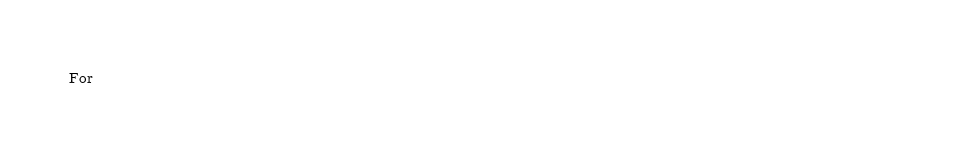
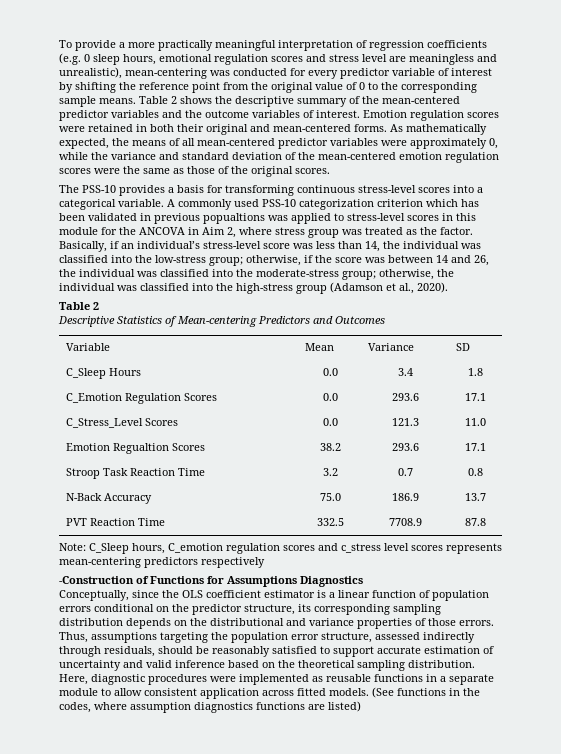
- For
+ To provide a more practically meaningful interpretation of regression coefficients (e.g. 0 sleep hours, emotional regulation scores and stress level are meaningless and unrealistic), mean-centering was conducted for every predictor variable of interest by shifting the reference point from the original value of 0 to the corresponding sample means. Table 2 shows the descriptive summary of the mean-centered predictor variables and the outcome variables of interest. Emotion regulation scores were retained in both their original and mean-centered forms. As mathematically expected, the means of all mean-centered predictor variables were approximately 0, while the variance and standard deviation of the mean-centered emotion regulation scores were the same as those of the original scores.
+ The PSS-10 provides a basis for transforming continuous stress-level scores into a categorical variable. A commonly used PSS-10 categorization criterion which has been validated in previous popualtions was applied to stress-level scores in this module for the ANCOVA in Aim 2, where stress group was treated as the factor. Basically, if an individual’s stress-level score was less than 14, the individual was classified into the low-stress group; otherwise, if the score was between 14 and 26, the individual was classified into the moderate-stress group; otherwise, the individual was classified into the high-stress group (Adamson et al., 2020).
+ Table 2
+ Descriptive Statistics of Mean-centering Predictors and Outcomes
+ Variable | Mean | Variance | SD
+ C_Sleep Hours | 0.0 | 3.4 | 1.8
+ C_Emotion Regulation Scores | 0.0 | 293.6 | 17.1
+ C_Stress_Level Scores | 0.0 | 121.3 | 11.0
+ Emotion Regualtion Scores | 38.2 | 293.6 | 17.1
+ Stroop Task Reaction Time | 3.2 | 0.7 | 0.8
+ N-Back Accuracy | 75.0 | 186.9 | 13.7
+ PVT Reaction Time | 332.5 | 7708.9 | 87.8
+ Note: C_Sleep hours, C_emotion regulation scores and c_stress level scores represents mean-centering predictors respectively
+ -Construction of Functions for Assumptions Diagnostics
+ Conceptually, since the OLS coefficient estimator is a linear function of population errors conditional on the predictor structure, its corresponding sampling distribution depends on the distributional and variance properties of those errors. Thus, assumptions targeting the population error structure, assessed indirectly through residuals, should be reasonably satisfied to support accurate estimation of uncertainty and valid inference based on the theoretical sampling distribution. Here, diagnostic procedures were implemented as reusable functions in a separate module to allow consistent application across fitted models. (See functions in the codes, where assumption diagnostics functions are listed)

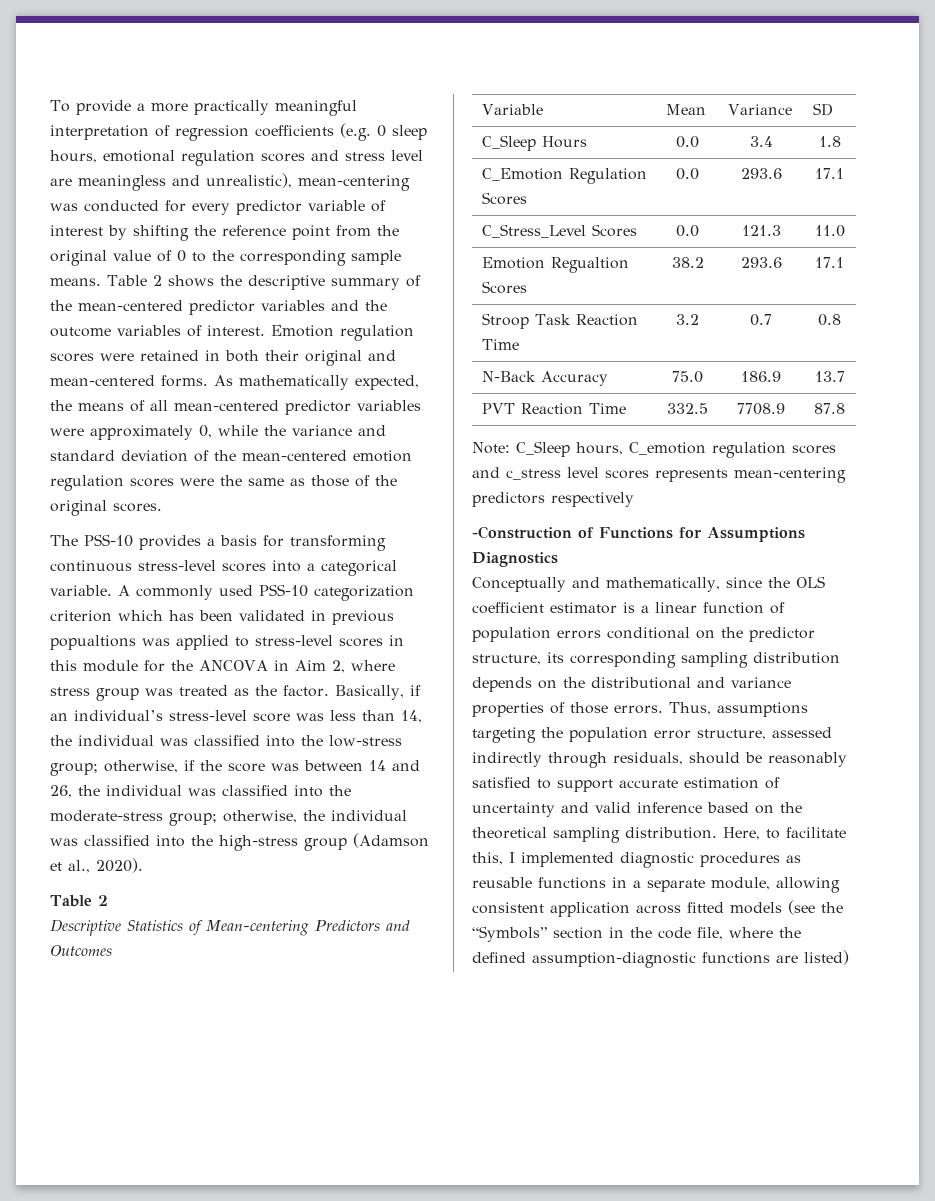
- Conceptually, since the OLS coefficient estimator is a linear function of population errors conditional on the predictor structure, its corresponding sampling distribution depends on the distributional and variance properties of those errors.
+ Conceptually and mathematically, since the OLS coefficient estimator is a linear function of population errors conditional on the predictor structure, its corresponding sampling distribution depends on the distributional and variance properties of those errors.
- Here, diagnostic procedures were implemented as reusable functions in a separate module to allow consistent application across fitted models. (See functions in the codes, where assumption diagnostics functions are listed)
+ Here, to facilitate this, I implemented diagnostic procedures as reusable functions in a separate module, allowing consistent application across fitted models (see the “Symbols” section in the code file, where the defined assumption-diagnostic functions are listed)

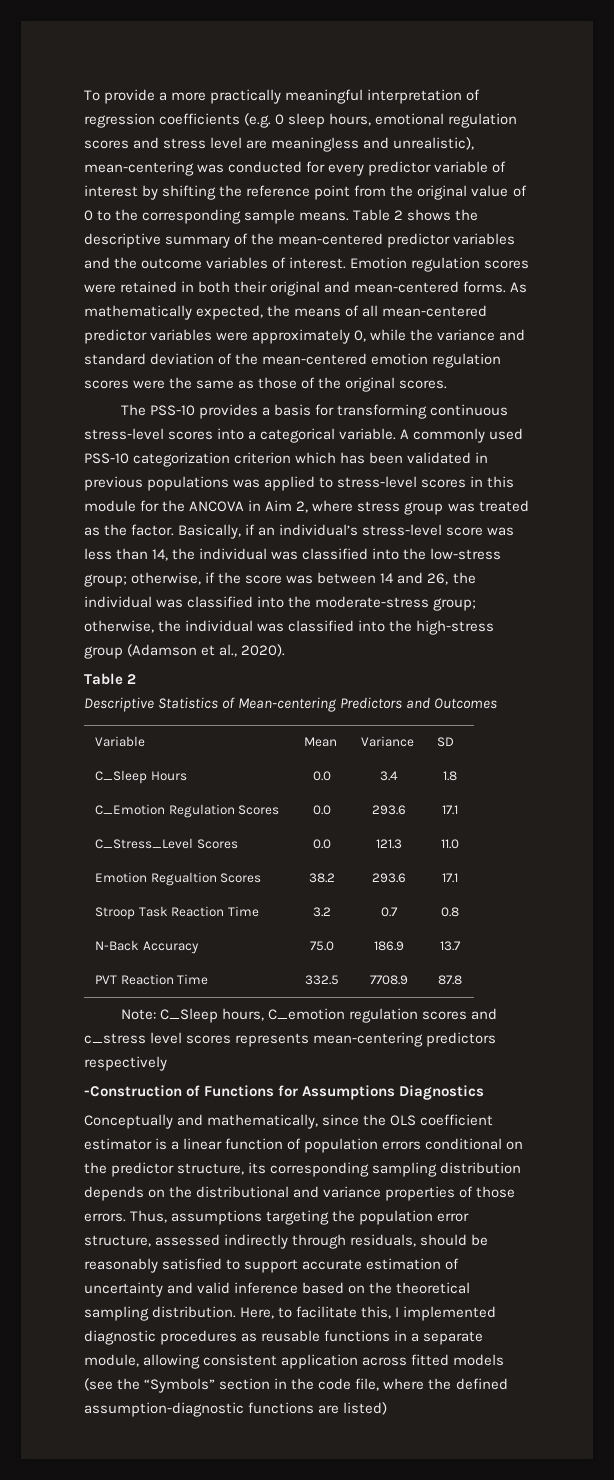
- A commonly used PSS-10 categorization criterion which has been validated in previous popualtions was applied to stress-level scores in this module for the ANCOVA in Aim 2, where stress group was treated as the factor.
+ A commonly used PSS-10 categorization criterion which has been validated in previous populations was applied to stress-level scores in this module for the ANCOVA in Aim 2, where stress group was treated as the factor.

